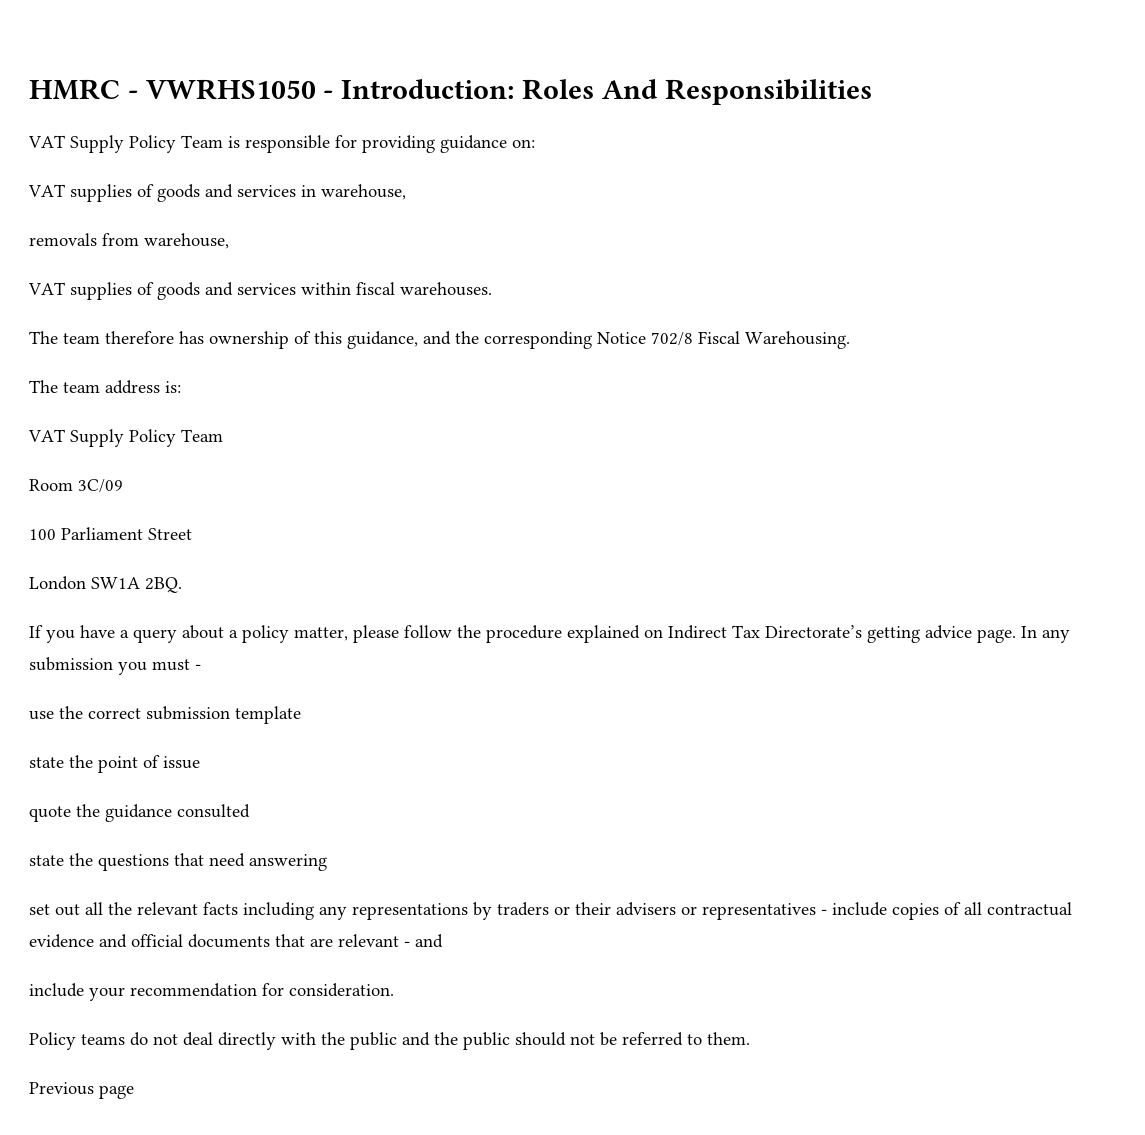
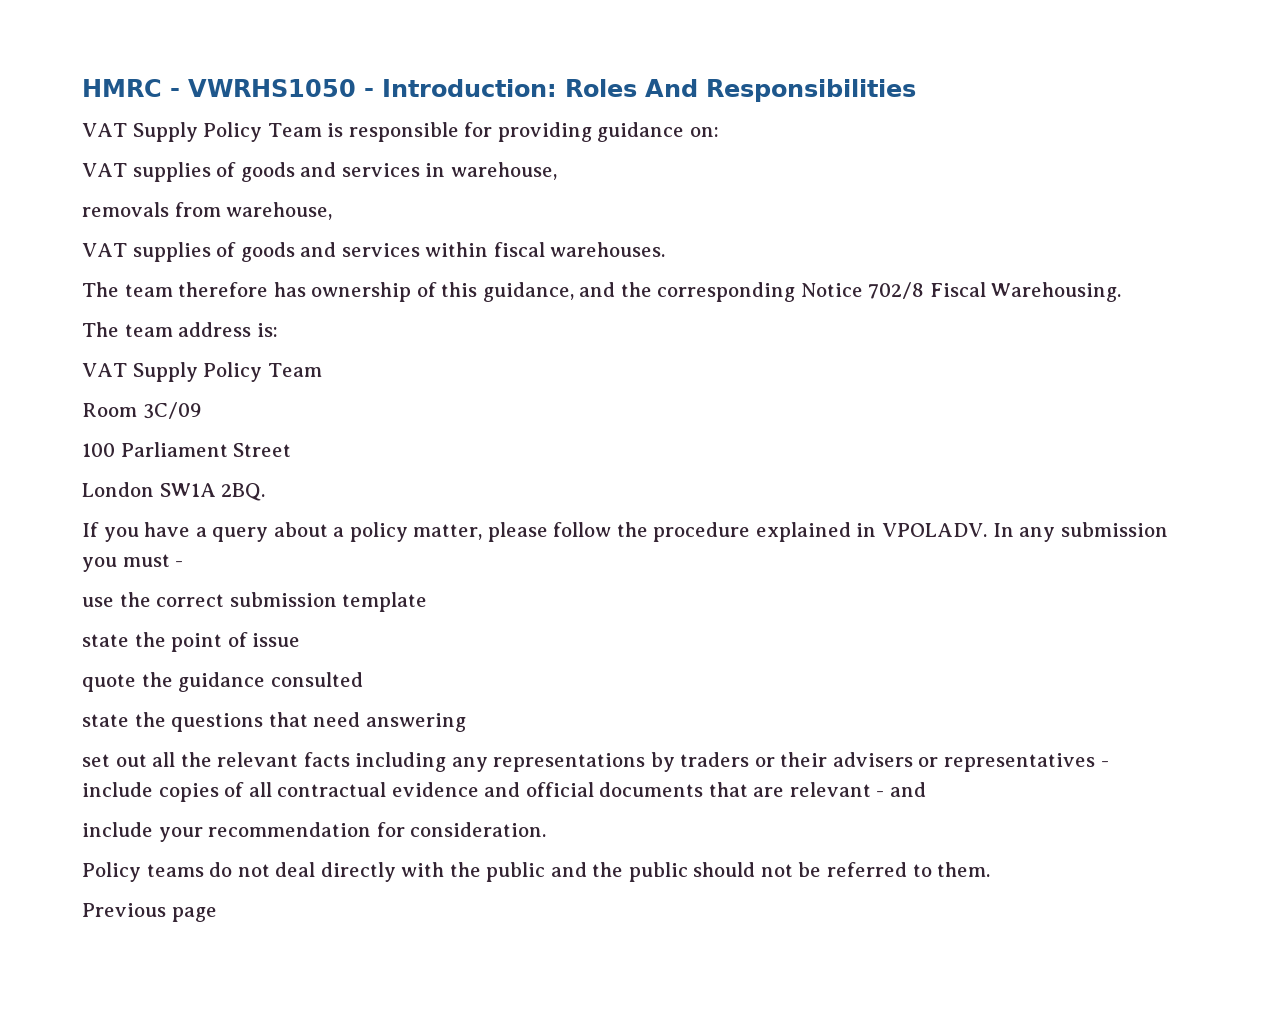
- If you have a query about a policy matter, please follow the procedure explained on Indirect Tax Directorate’s getting advice page.
+ If you have a query about a policy matter, please follow the procedure explained in VPOLADV.

